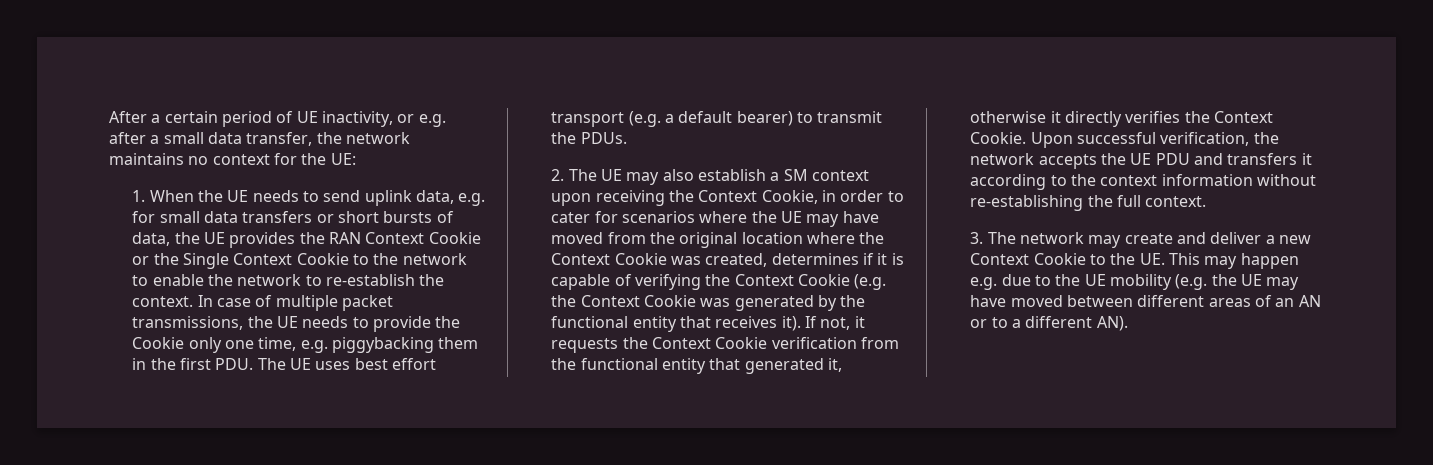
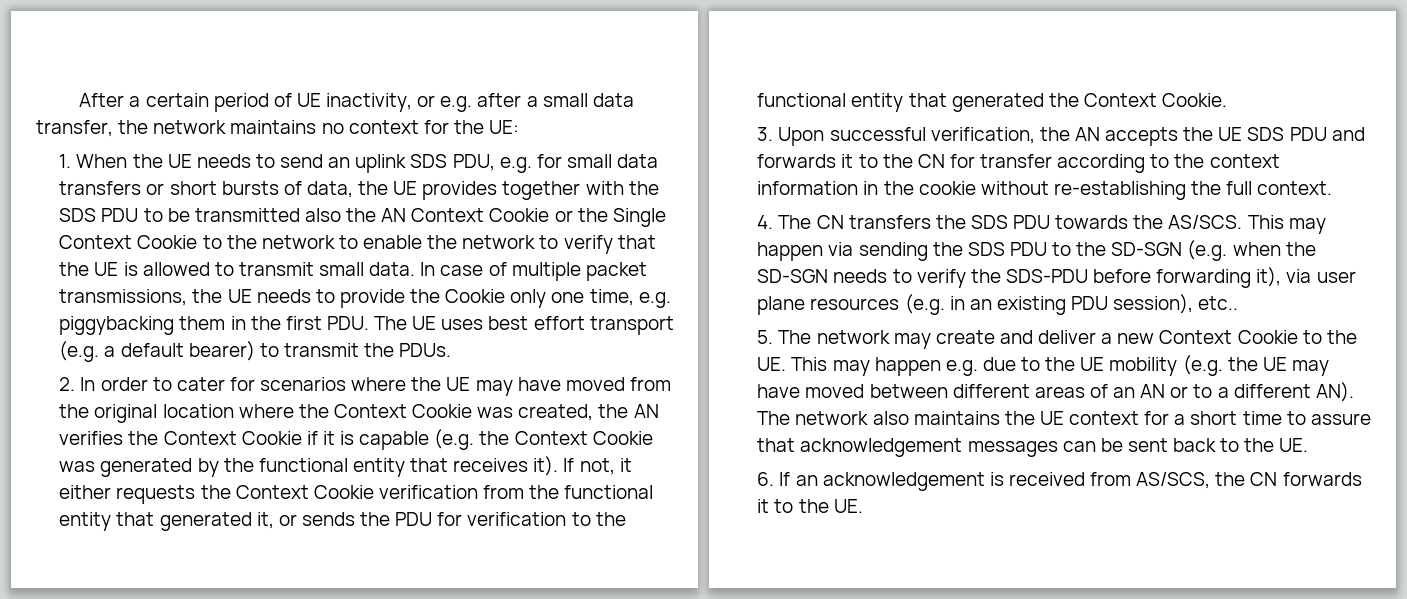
- 1. When the UE needs to send uplink data, e.g. for small data transfers or short bursts of data, the UE provides the RAN Context Cookie or the Single Context Cookie to the network to enable the network to re-establish the context.
+ 1. When the UE needs to send an uplink SDS PDU, e.g. for small data transfers or short bursts of data, the UE provides together with the SDS PDU to be transmitted also the AN Context Cookie or the Single Context Cookie to the network to enable the network to verify that the UE is allowed to transmit small data.
- 2. The UE may also establish a SM context upon receiving the Context Cookie, in order to cater for scenarios where the UE may have moved from the original location where the Context Cookie was created, determines if it is capable of verifying the Context Cookie (e.g. the Context Cookie was generated by the functional entity that receives it).
+ 2. In order to cater for scenarios where the UE may have moved from the original location where the Context Cookie was created, the AN verifies the Context Cookie if it is capable (e.g. the Context Cookie was generated by the functional entity that receives it).
- If not, it requests the Context Cookie verification from the functional entity that generated it, otherwise it directly verifies the Context Cookie. Upon successful verification, the network accepts the UE PDU and transfers it according to the context information without re-establishing the full context.
+ If not, it either requests the Context Cookie verification from the functional entity that generated it, or sends the PDU for verification to the functional entity that generated the Context Cookie.
+ 3. Upon successful verification, the AN accepts the UE SDS PDU and forwards it to the CN for transfer according to the context information in the cookie without re-establishing the full context.
- 3. The network may create and deliver a new Context Cookie to the UE. This may happen e.g. due to the UE mobility (e.g. the UE may have moved between different areas of an AN or to a different AN).
+ 4. The CN transfers the SDS PDU towards the AS/SCS. This may happen via sending the SDS PDU to the SD-SGN (e.g. when the SD-SGN needs to verify the SDS-PDU before forwarding it), via user plane resources (e.g. in an existing PDU session), etc..
+ 5. The network may create and deliver a new Context Cookie to the UE. This may happen e.g. due to the UE mobility (e.g. the UE may have moved between different areas of an AN or to a different AN). The network also maintains the UE context for a short time to assure that acknowledgement messages can be sent back to the UE.
+ 6. If an acknowledgement is received from AS/SCS, the CN forwards it to the UE.

